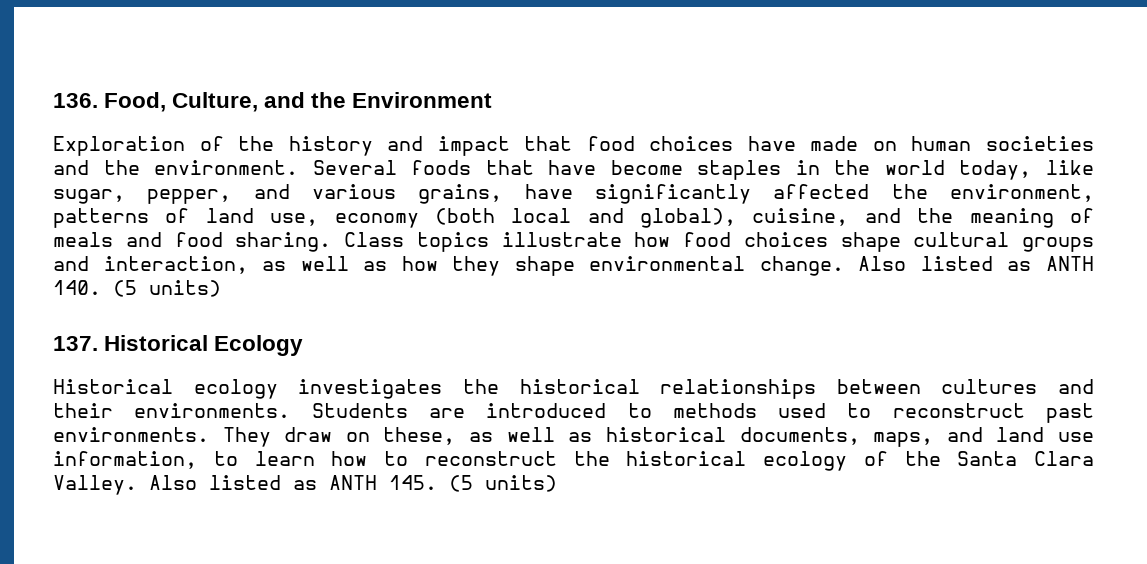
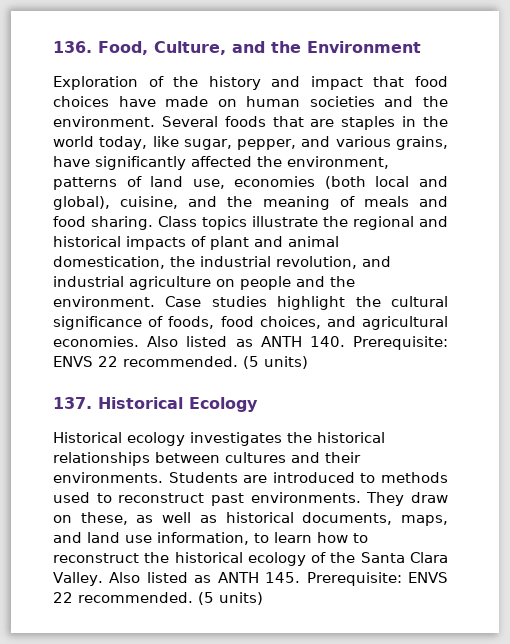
- Several foods that have become staples in the world today, like sugar, pepper, and various grains, have significantly affected the environment, patterns of land use, economy (both local and global), cuisine, and the meaning of meals and food sharing.
+ Several foods that are staples in the world today, like sugar, pepper, and various grains, have significantly affected the environment, patterns of land use, economies (both local and global), cuisine, and the meaning of meals and food sharing.
- Class topics illustrate how food choices shape cultural groups and interaction, as well as how they shape environmental change.
+ Class topics illustrate the regional and historical impacts of plant and animal domestication, the industrial revolution, and industrial agriculture on people and the environment. Case studies highlight the cultural significance of foods, food choices, and agricultural economies.
- Also listed as ANTH 140. (5 units)
+ Also listed as ANTH 140. Prerequisite: ENVS 22 recommended. (5 units)
- Also listed as ANTH 145. (5 units)
+ Also listed as ANTH 145. Prerequisite: ENVS 22 recommended. (5 units)

